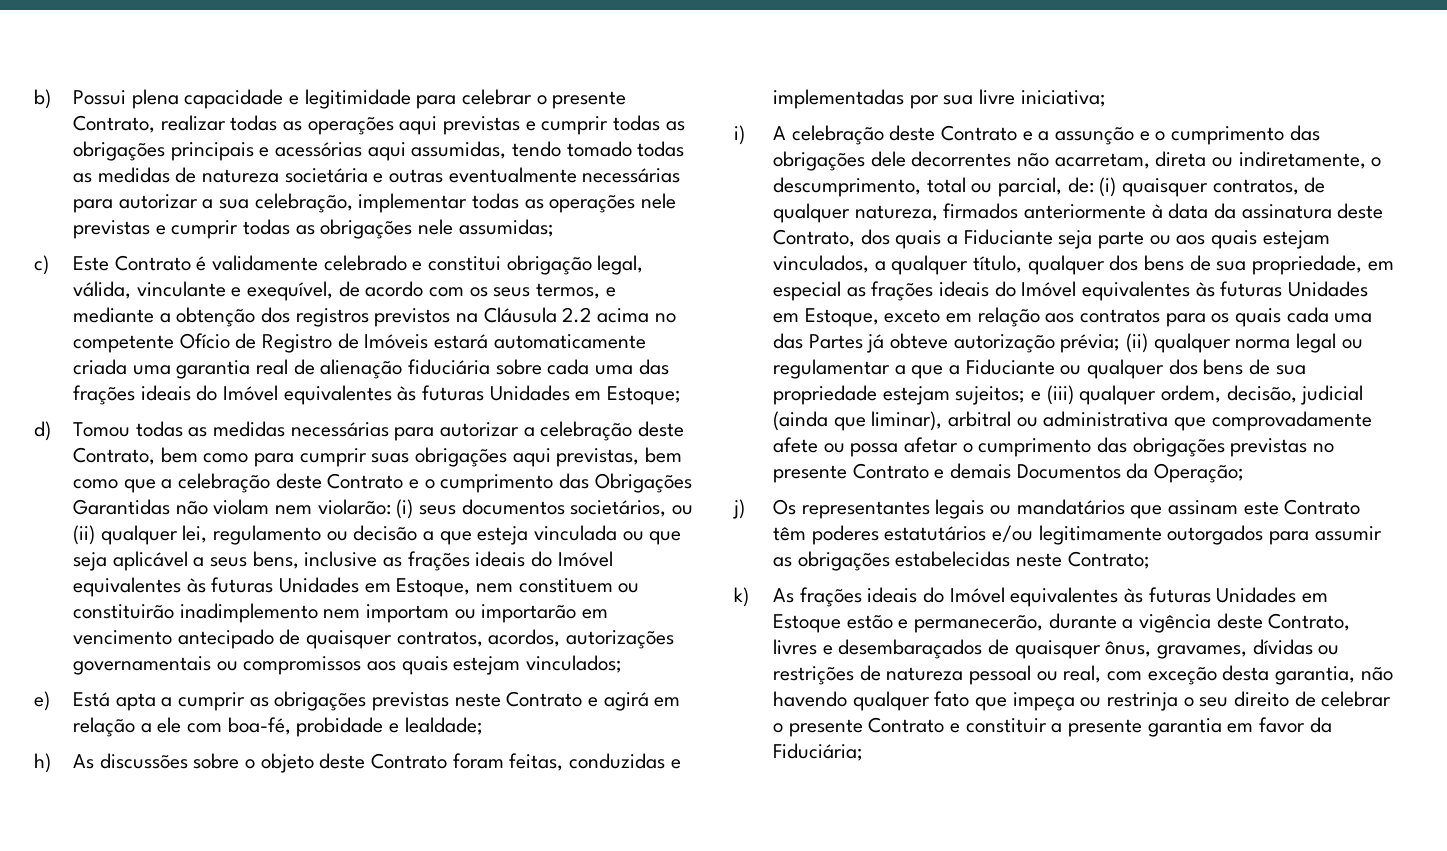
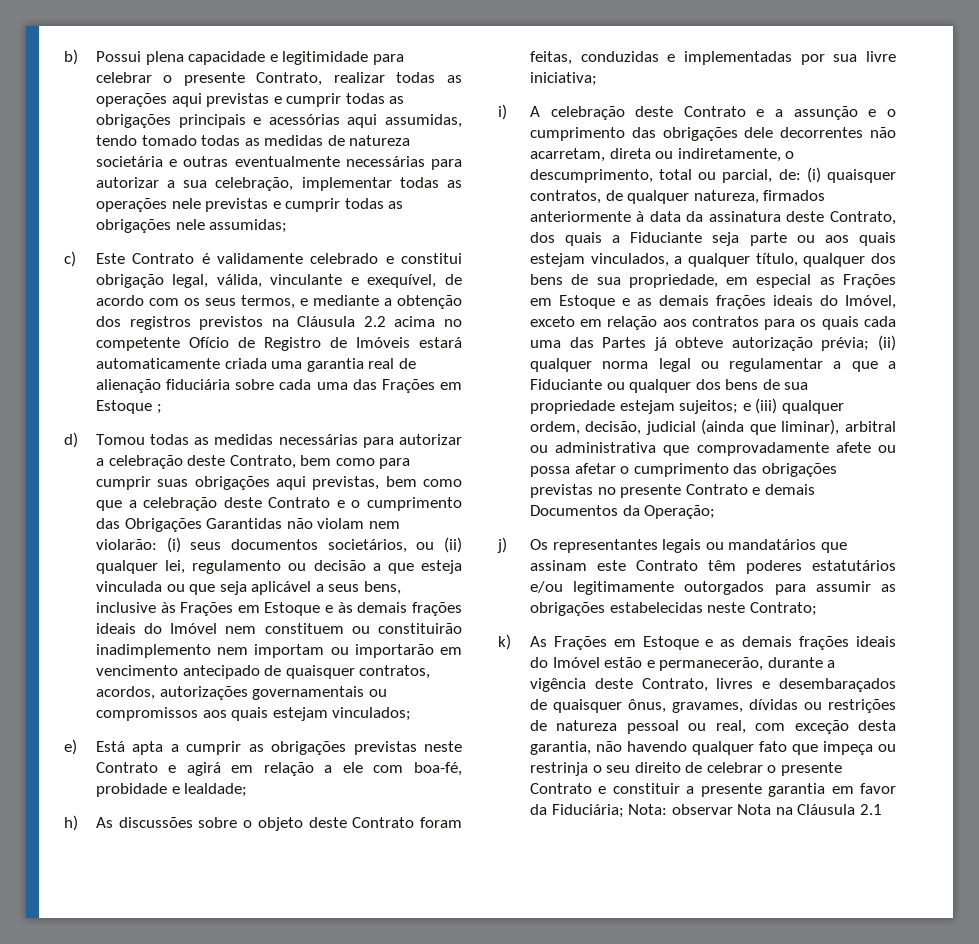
- c) Este Contrato é validamente celebrado e constitui obrigação legal, válida, vinculante e exequível, de acordo com os seus termos, e mediante a obtenção dos registros previstos na Cláusula 2.2 acima no competente Ofício de Registro de Imóveis estará automaticamente criada uma garantia real de alienação fiduciária sobre cada uma das frações ideais do Imóvel equivalentes às futuras Unidades em Estoque;
+ c) Este Contrato é validamente celebrado e constitui obrigação legal, válida, vinculante e exequível, de acordo com os seus termos, e mediante a obtenção dos registros previstos na Cláusula 2.2 acima no competente Ofício de Registro de Imóveis estará automaticamente criada uma garantia real de alienação fiduciária sobre cada uma das Frações em Estoque ;
- (i) seus documentos societários, ou (ii) qualquer lei, regulamento ou decisão a que esteja vinculada ou que seja aplicável a seus bens, inclusive as frações ideais do Imóvel equivalentes às futuras Unidades em Estoque, nem constituem ou constituirão inadimplemento nem importam ou importarão em vencimento antecipado de quaisquer contratos, acordos, autorizações governamentais ou compromissos aos quais estejam vinculados;
+ (i) seus documentos societários, ou (ii) qualquer lei, regulamento ou decisão a que esteja vinculada ou que seja aplicável a seus bens, inclusive às Frações em Estoque e às demais frações ideais do Imóvel nem constituem ou constituirão inadimplemento nem importam ou importarão em vencimento antecipado de quaisquer contratos, acordos, autorizações governamentais ou compromissos aos quais estejam vinculados;
- (i) quaisquer contratos, de qualquer natureza, firmados anteriormente à data da assinatura deste Contrato, dos quais a Fiduciante seja parte ou aos quais estejam vinculados, a qualquer título, qualquer dos bens de sua propriedade, em especial as frações ideais do Imóvel equivalentes às futuras Unidades em Estoque, exceto em relação aos contratos para os quais cada uma das Partes já obteve autorização prévia;
+ (i) quaisquer contratos, de qualquer natureza, firmados anteriormente à data da assinatura deste Contrato, dos quais a Fiduciante seja parte ou aos quais estejam vinculados, a qualquer título, qualquer dos bens de sua propriedade, em especial as Frações em Estoque e as demais frações ideais do Imóvel, exceto em relação aos contratos para os quais cada uma das Partes já obteve autorização prévia;
- k) As frações ideais do Imóvel equivalentes às futuras Unidades em Estoque estão e permanecerão, durante a vigência deste Contrato, livres e desembaraçados de quaisquer ônus, gravames, dívidas ou restrições de natureza pessoal ou real, com exceção desta garantia, não havendo qualquer fato que impeça ou restrinja o seu direito de celebrar o presente Contrato e constituir a presente garantia em favor da Fiduciária;
+ k) As Frações em Estoque e as demais frações ideais do Imóvel estão e permanecerão, durante a vigência deste Contrato, livres e desembaraçados de quaisquer ônus, gravames, dívidas ou restrições de natureza pessoal ou real, com exceção desta garantia, não havendo qualquer fato que impeça ou restrinja o seu direito de celebrar o presente Contrato e constituir a presente garantia em favor da Fiduciária; Nota: observar Nota na Cláusula 2.1

